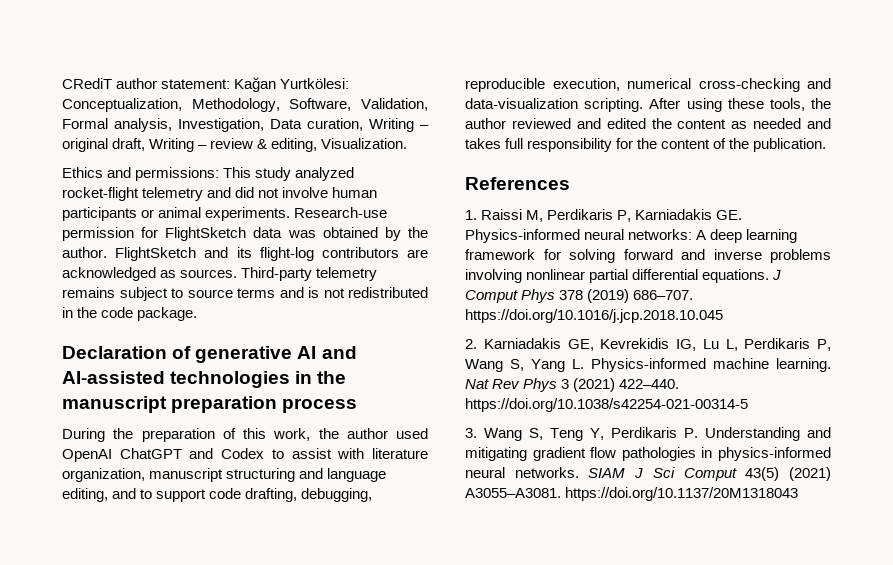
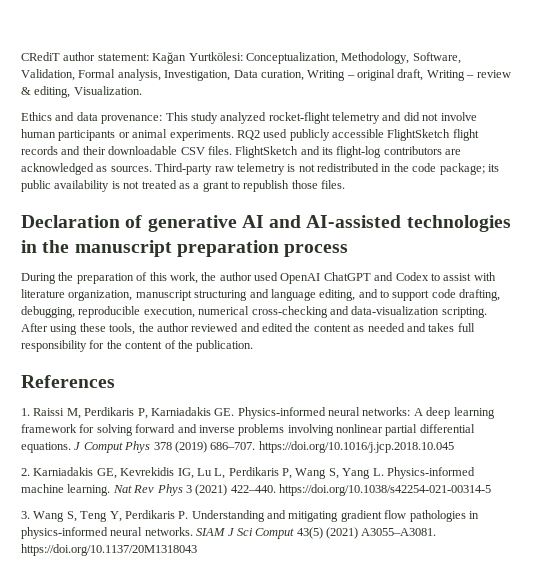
- Ethics and permissions: This study analyzed rocket-flight telemetry and did not involve human participants or animal experiments.
+ Ethics and data provenance: This study analyzed rocket-flight telemetry and did not involve human participants or animal experiments.
- Research-use permission for FlightSketch data was obtained by the author.
+ RQ2 used publicly accessible FlightSketch flight records and their downloadable CSV files.
- Third-party telemetry remains subject to source terms and is not redistributed in the code package.
+ Third-party raw telemetry is not redistributed in the code package; its public availability is not treated as a grant to republish those files.

